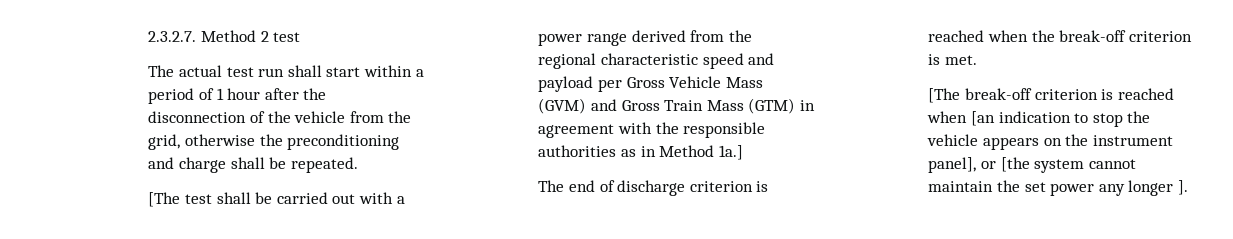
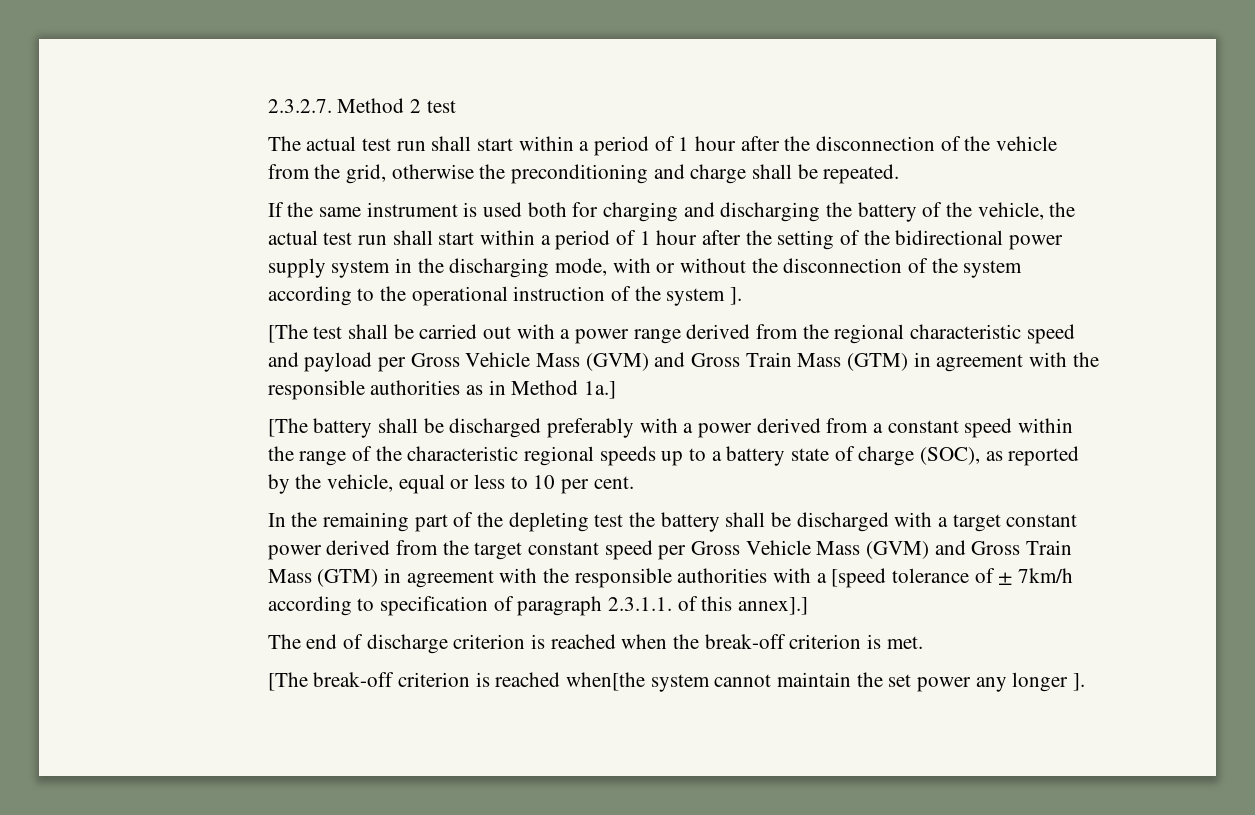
+ If the same instrument is used both for charging and discharging the battery of the vehicle, the actual test run shall start within a period of 1 hour after the setting of the bidirectional power supply system in the discharging mode, with or without the disconnection of the system according to the operational instruction of the system ].
+ [The battery shall be discharged preferably with a power derived from a constant speed within the range of the characteristic regional speeds up to a battery state of charge (SOC), as reported by the vehicle, equal or less to 10 per cent.
+ In the remaining part of the depleting test the battery shall be discharged with a target constant power derived from the target constant speed per Gross Vehicle Mass (GVM) and Gross Train Mass (GTM) in agreement with the responsible authorities with a [speed tolerance of ± 7km/h according to specification of paragraph 2.3.1.1. of this annex].]
- [The break-off criterion is reached when [an indication to stop the vehicle appears on the instrument panel], or [the system cannot maintain the set power any longer ].
+ [The break-off criterion is reached when[the system cannot maintain the set power any longer ].

